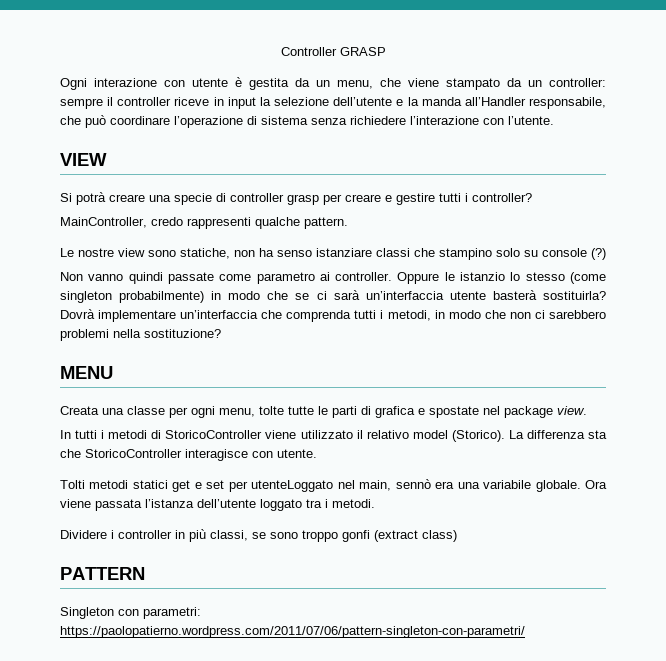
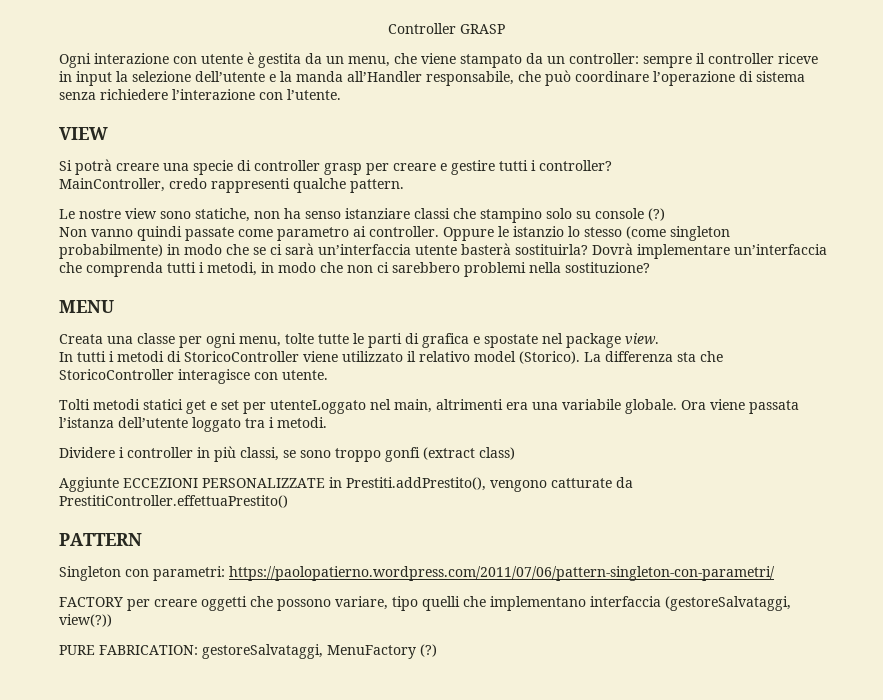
- Tolti metodi statici get e set per utenteLoggato nel main, sennò era una variabile globale.
+ Tolti metodi statici get e set per utenteLoggato nel main, altrimenti era una variabile globale.
+ Aggiunte ECCEZIONI PERSONALIZZATE in Prestiti.addPrestito(), vengono catturate da PrestitiController.effettuaPrestito()
+ FACTORY per creare oggetti che possono variare, tipo quelli che implementano interfaccia (gestoreSalvataggi, view(?))
+ PURE FABRICATION: gestoreSalvataggi, MenuFactory (?)

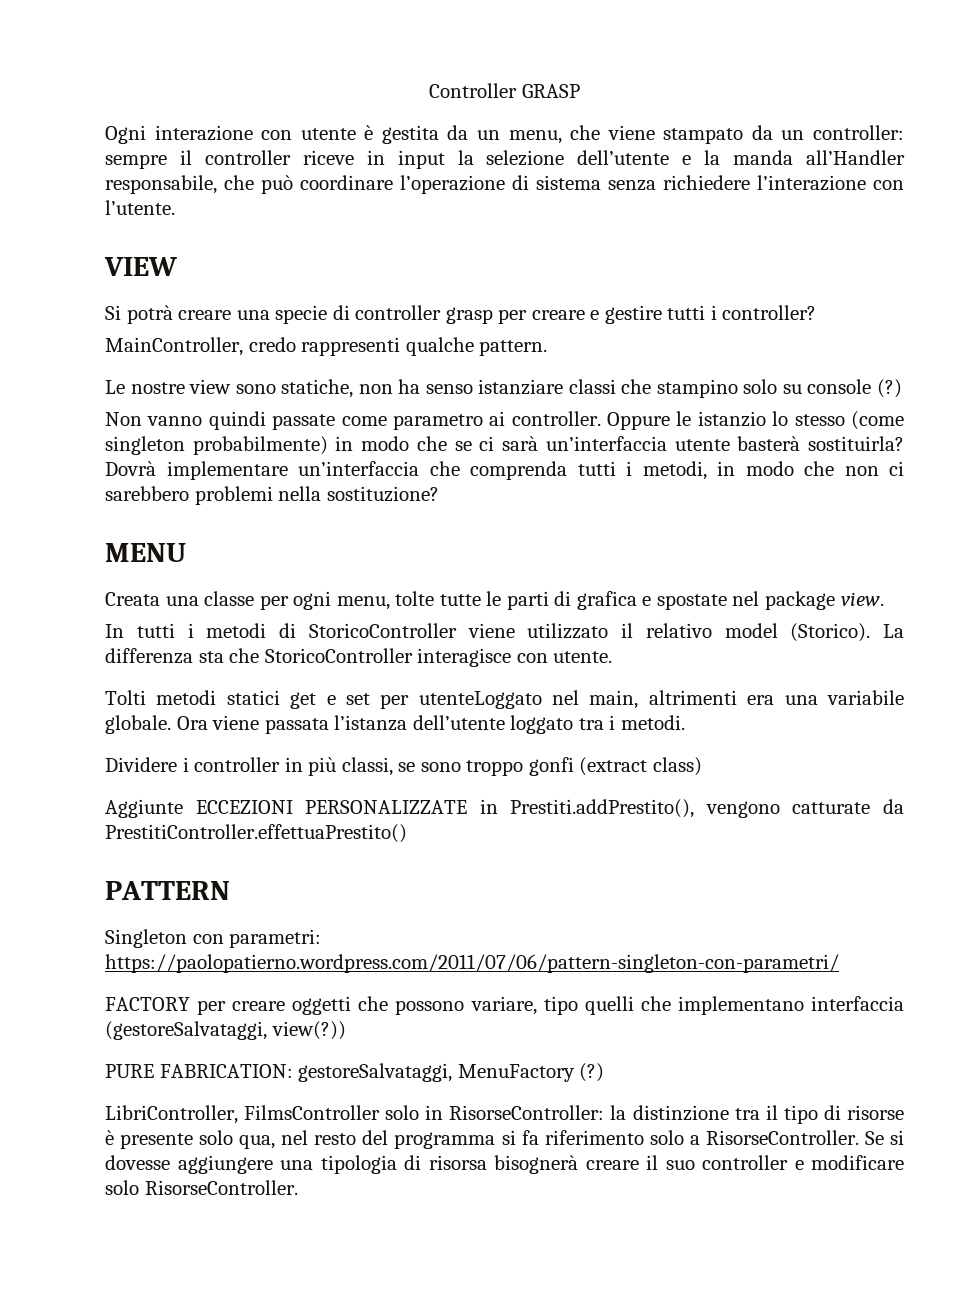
+ LibriController, FilmsController solo in RisorseController: la distinzione tra il tipo di risorse è presente solo qua, nel resto del programma si fa riferimento solo a RisorseController. Se si dovesse aggiungere una tipologia di risorsa bisognerà creare il suo controller e modificare solo RisorseController.

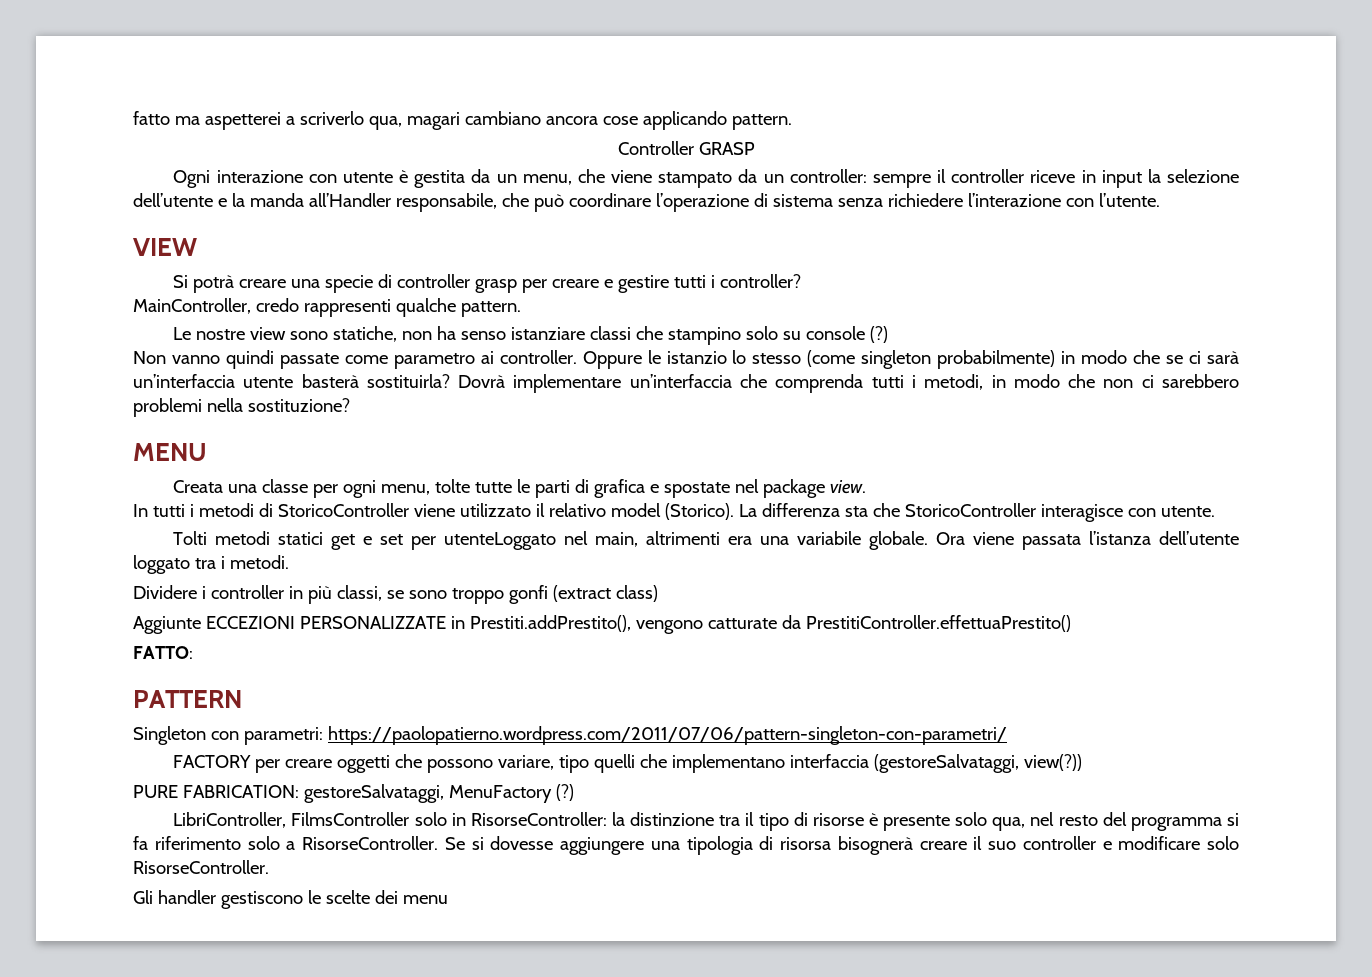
+ fatto ma aspetterei a scriverlo qua, magari cambiano ancora cose applicando pattern.
+ FATTO:
+ Gli handler gestiscono le scelte dei menu

